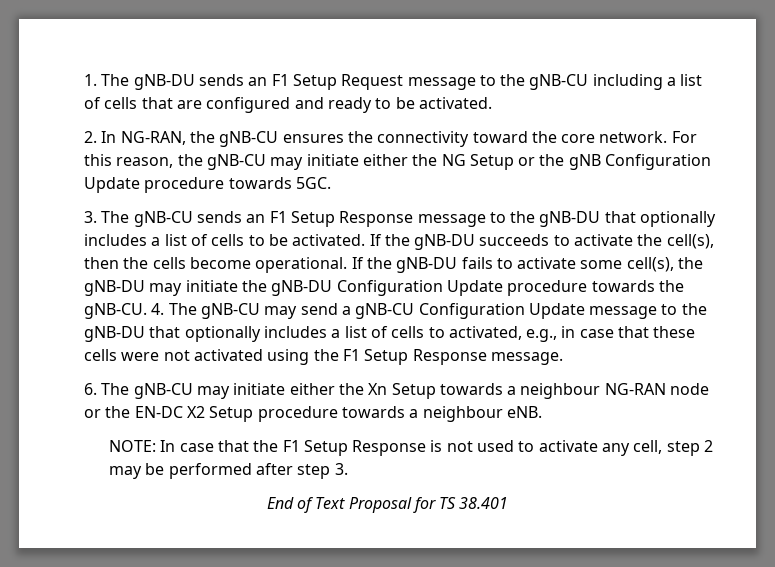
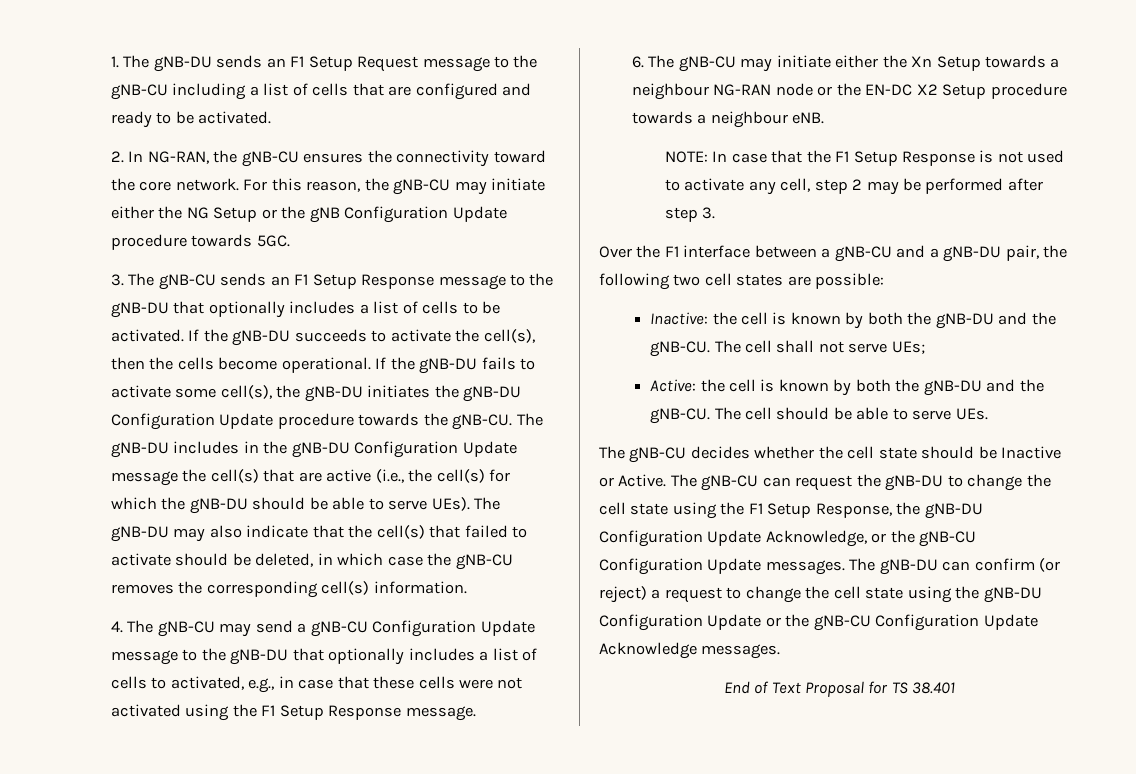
- If the gNB-DU fails to activate some cell(s), the gNB-DU may initiate the gNB-DU Configuration Update procedure towards the gNB-CU. 4. The gNB-CU may send a gNB-CU Configuration Update message to the gNB-DU that optionally includes a list of cells to activated, e.g., in case that these cells were not activated using the F1 Setup Response message.
+ If the gNB-DU fails to activate some cell(s), the gNB-DU initiates the gNB-DU Configuration Update procedure towards the gNB-CU. The gNB-DU includes in the gNB-DU Configuration Update message the cell(s) that are active (i.e., the cell(s) for which the gNB-DU should be able to serve UEs). The gNB-DU may also indicate that the cell(s) that failed to activate should be deleted, in which case the gNB-CU removes the corresponding cell(s) information.
+ 4. The gNB-CU may send a gNB-CU Configuration Update message to the gNB-DU that optionally includes a list of cells to activated, e.g., in case that these cells were not activated using the F1 Setup Response message.
+ Over the F1 interface between a gNB-CU and a gNB-DU pair, the following two cell states are possible:
+ Inactive: the cell is known by both the gNB-DU and the gNB-CU. The cell shall not serve UEs;
+ Active: the cell is known by both the gNB-DU and the gNB-CU. The cell should be able to serve UEs.
+ The gNB-CU decides whether the cell state should be Inactive or Active. The gNB-CU can request the gNB-DU to change the cell state using the F1 Setup Response, the gNB-DU Configuration Update Acknowledge, or the gNB-CU Configuration Update messages. The gNB-DU can confirm (or reject) a request to change the cell state using the gNB-DU Configuration Update or the gNB-CU Configuration Update Acknowledge messages.

